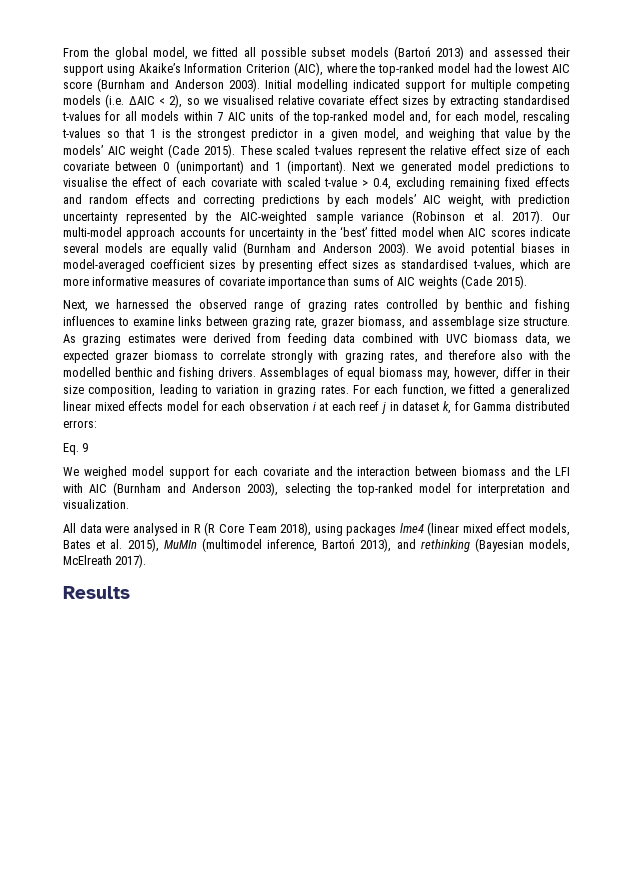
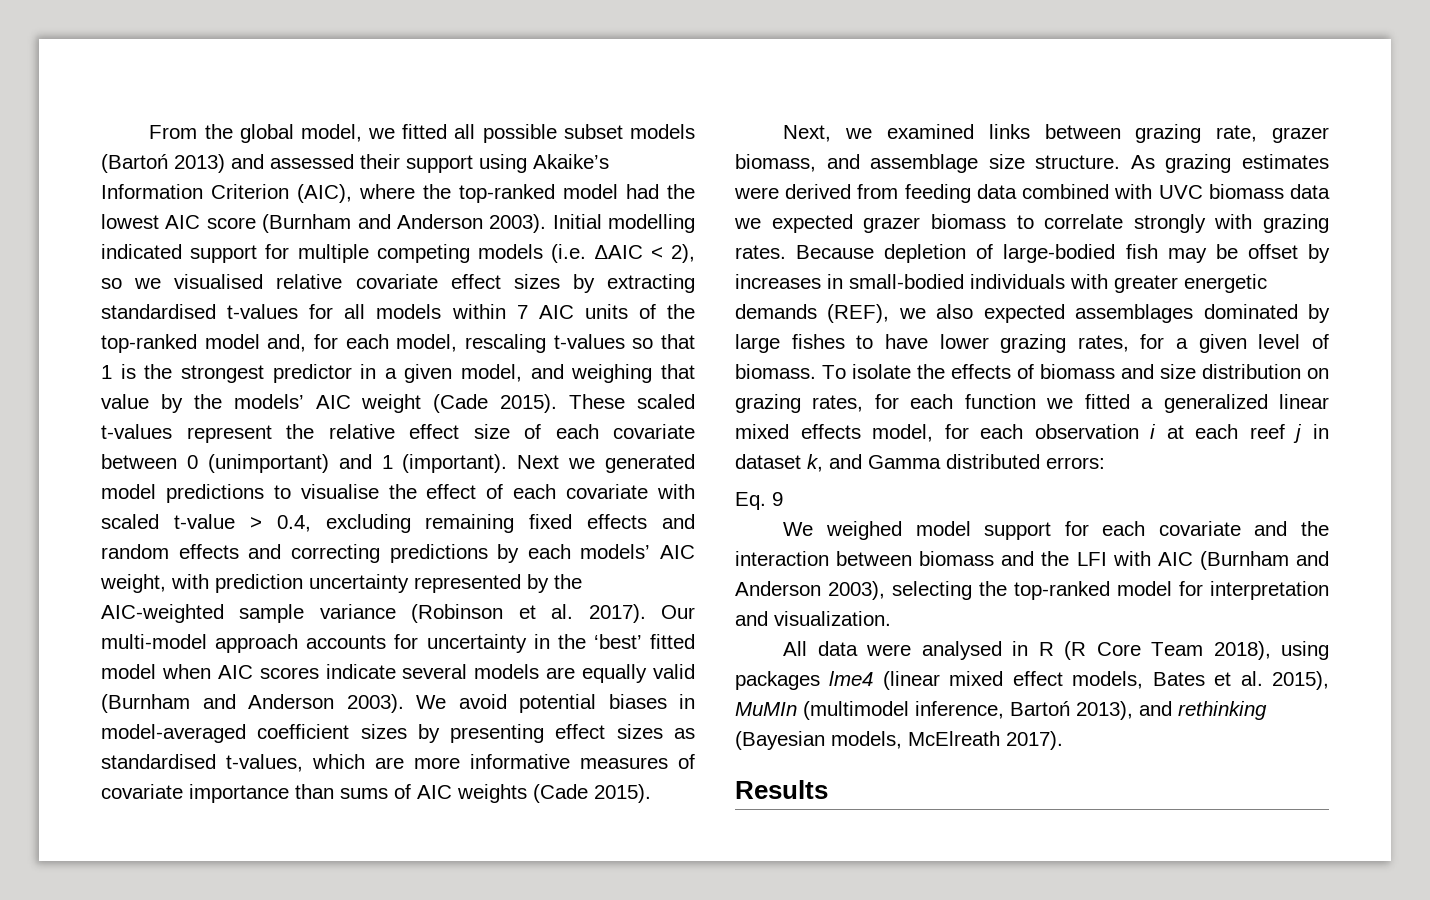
- Next, we harnessed the observed range of grazing rates controlled by benthic and fishing influences to examine links between grazing rate, grazer biomass, and assemblage size structure.
+ Next, we examined links between grazing rate, grazer biomass, and assemblage size structure.
- As grazing estimates were derived from feeding data combined with UVC biomass data, we expected grazer biomass to correlate strongly with grazing rates, and therefore also with the modelled benthic and fishing drivers. Assemblages of equal biomass may, however, differ in their size composition, leading to variation in grazing rates. For each function, we fitted a generalized linear mixed effects model for each observation i at each reef j in dataset k, for Gamma distributed errors:
+ As grazing estimates were derived from feeding data combined with UVC biomass data we expected grazer biomass to correlate strongly with grazing rates. Because depletion of large-bodied fish may be offset by increases in small-bodied individuals with greater energetic demands (REF), we also expected assemblages dominated by large fishes to have lower grazing rates, for a given level of biomass. To isolate the effects of biomass and size distribution on grazing rates, for each function we fitted a generalized linear mixed effects model, for each observation i at each reef j in dataset k, and Gamma distributed errors:

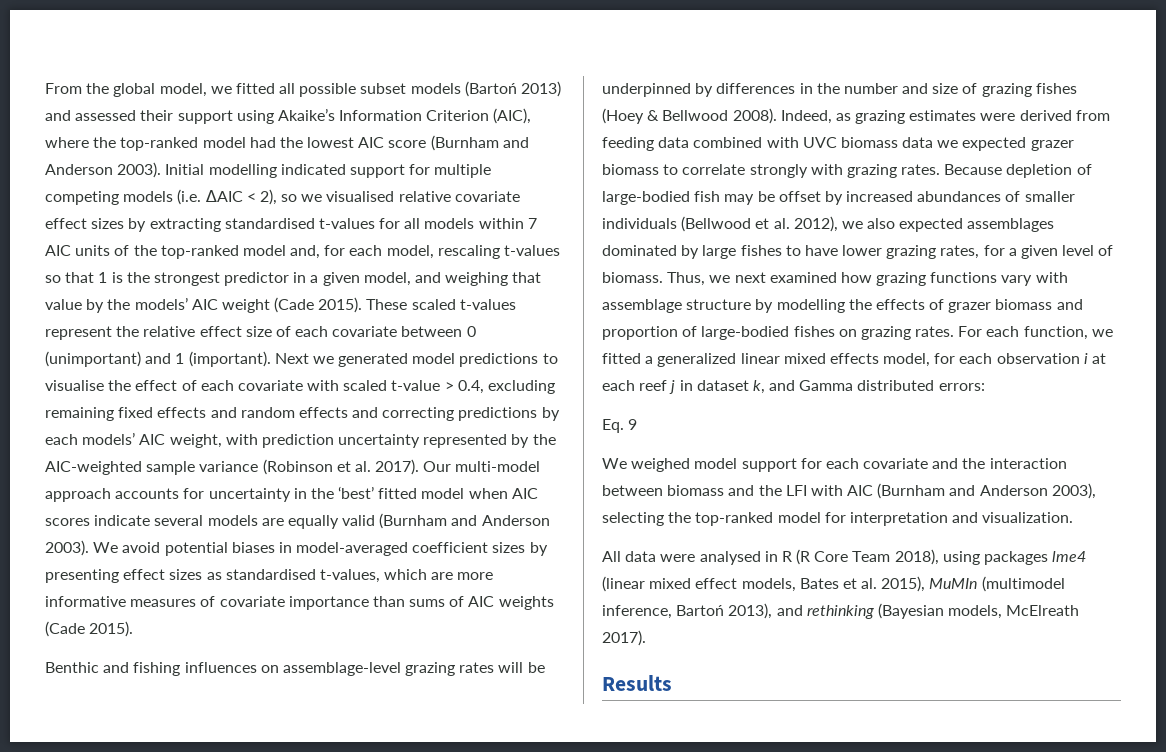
- Next, we examined links between grazing rate, grazer biomass, and assemblage size structure. As grazing estimates were derived from feeding data combined with UVC biomass data we expected grazer biomass to correlate strongly with grazing rates.
+ Benthic and fishing influences on assemblage-level grazing rates will be underpinned by differences in the number and size of grazing fishes (Hoey & Bellwood 2008). Indeed, as grazing estimates were derived from feeding data combined with UVC biomass data we expected grazer biomass to correlate strongly with grazing rates.
- Because depletion of large-bodied fish may be offset by increases in small-bodied individuals with greater energetic demands (REF), we also expected assemblages dominated by large fishes to have lower grazing rates, for a given level of biomass.
+ Because depletion of large-bodied fish may be offset by increased abundances of smaller individuals (Bellwood et al. 2012), we also expected assemblages dominated by large fishes to have lower grazing rates, for a given level of biomass.
- To isolate the effects of biomass and size distribution on grazing rates, for each function we fitted a generalized linear mixed effects model, for each observation i at each reef j in dataset k, and Gamma distributed errors:
+ Thus, we next examined how grazing functions vary with assemblage structure by modelling the effects of grazer biomass and proportion of large-bodied fishes on grazing rates. For each function, we fitted a generalized linear mixed effects model, for each observation i at each reef j in dataset k, and Gamma distributed errors:

